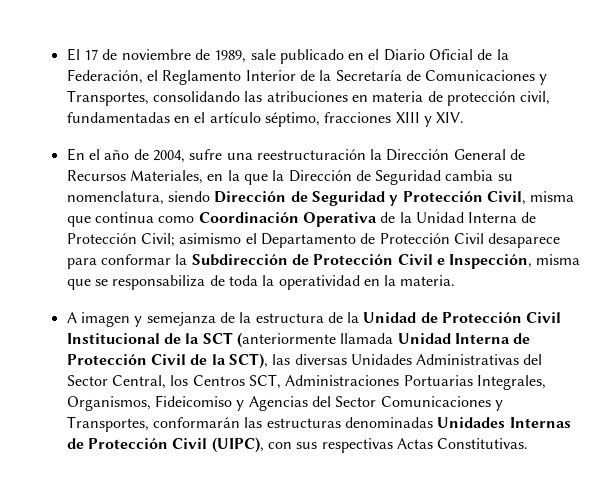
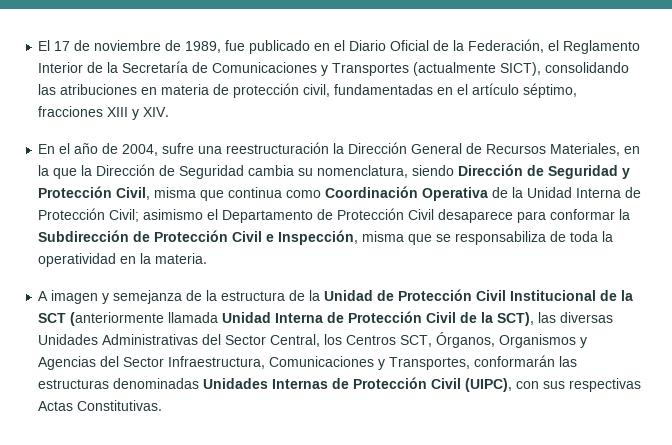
- El 17 de noviembre de 1989, sale publicado en el Diario Oficial de la Federación, el Reglamento Interior de la Secretaría de Comunicaciones y Transportes, consolidando las atribuciones en materia de protección civil, fundamentadas en el artículo séptimo, fracciones XIII y XIV.
+ El 17 de noviembre de 1989, fue publicado en el Diario Oficial de la Federación, el Reglamento Interior de la Secretaría de Comunicaciones y Transportes (actualmente SICT), consolidando las atribuciones en materia de protección civil, fundamentadas en el artículo séptimo, fracciones XIII y XIV.
- A imagen y semejanza de la estructura de la Unidad de Protección Civil Institucional de la SCT (anteriormente llamada Unidad Interna de Protección Civil de la SCT), las diversas Unidades Administrativas del Sector Central, los Centros SCT, Administraciones Portuarias Integrales, Organismos, Fideicomiso y Agencias del Sector Comunicaciones y Transportes, conformarán las estructuras denominadas Unidades Internas de Protección Civil (UIPC), con sus respectivas Actas Constitutivas.
+ A imagen y semejanza de la estructura de la Unidad de Protección Civil Institucional de la SCT (anteriormente llamada Unidad Interna de Protección Civil de la SCT), las diversas Unidades Administrativas del Sector Central, los Centros SCT, Órganos, Organismos y Agencias del Sector Infraestructura, Comunicaciones y Transportes, conformarán las estructuras denominadas Unidades Internas de Protección Civil (UIPC), con sus respectivas Actas Constitutivas.

